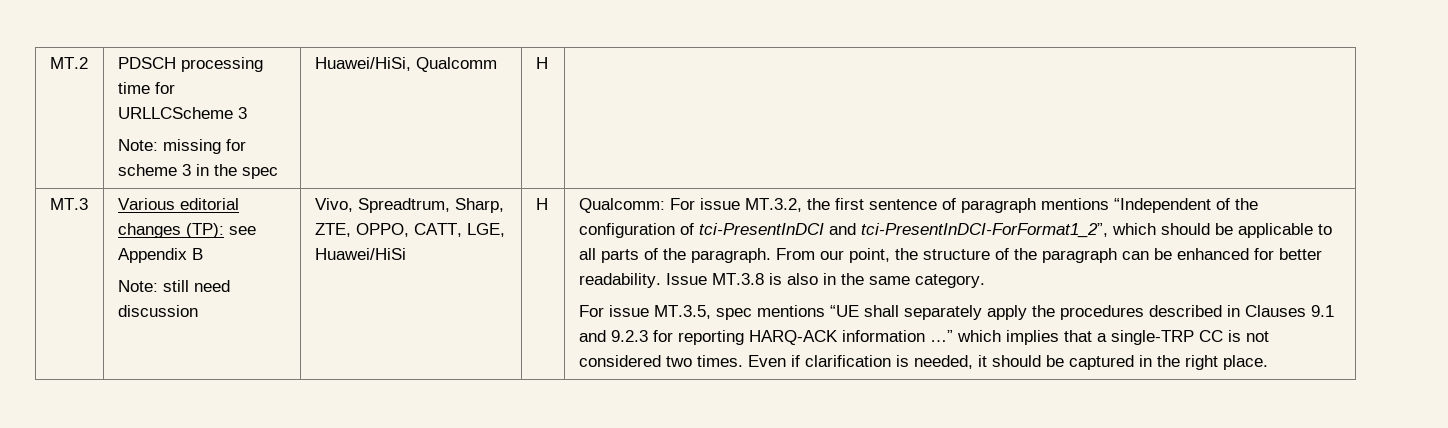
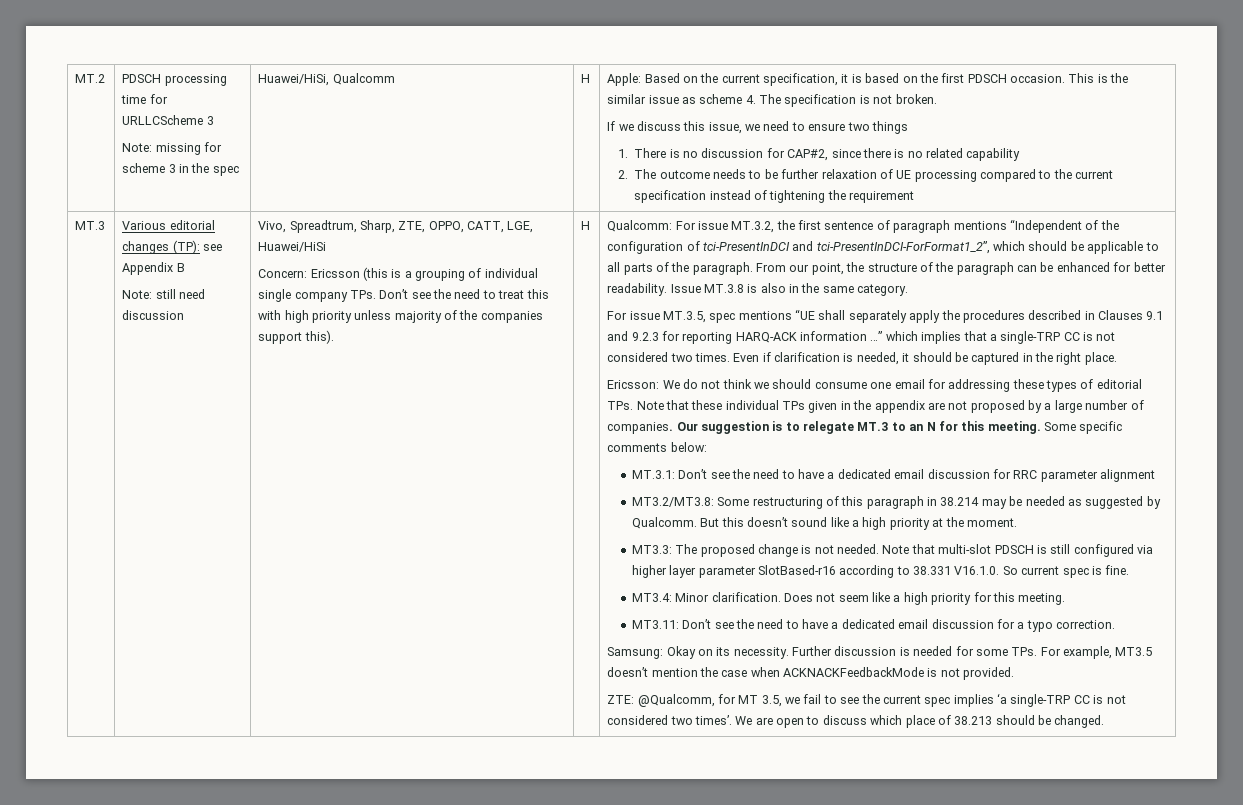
+ Apple: Based on the current specification, it is based on the first PDSCH occasion. This is the similar issue as scheme 4. The specification is not broken.
+ If we discuss this issue, we need to ensure two things
+ 1. There is no discussion for CAP#2, since there is no related capability
+ 2. The outcome needs to be further relaxation of UE processing compared to the current specification instead of tightening the requirement
+ Concern: Ericsson (this is a grouping of individual single company TPs. Don’t see the need to treat this with high priority unless majority of the companies support this).
+ Ericsson: We do not think we should consume one email for addressing these types of editorial TPs. Note that these individual TPs given in the appendix are not proposed by a large number of companies. Our suggestion is to relegate MT.3 to an N for this meeting. Some specific comments below:
+ MT.3.1: Don’t see the need to have a dedicated email discussion for RRC parameter alignment
+ MT3.2/MT3.8: Some restructuring of this paragraph in 38.214 may be needed as suggested by Qualcomm. But this doesn’t sound like a high priority at the moment.
+ MT3.3: The proposed change is not needed. Note that multi-slot PDSCH is still configured via higher layer parameter SlotBased-r16 according to 38.331 V16.1.0. So current spec is fine.
+ MT3.4: Minor clarification. Does not seem like a high priority for this meeting.
+ MT3.11: Don’t see the need to have a dedicated email discussion for a typo correction.
+ Samsung: Okay on its necessity. Further discussion is needed for some TPs. For example, MT3.5 doesn’t mention the case when ACKNACKFeedbackMode is not provided.
+ ZTE: @Qualcomm, for MT 3.5, we fail to see the current spec implies ‘a single-TRP CC is not considered two times’. We are open to discuss which place of 38.213 should be changed.

